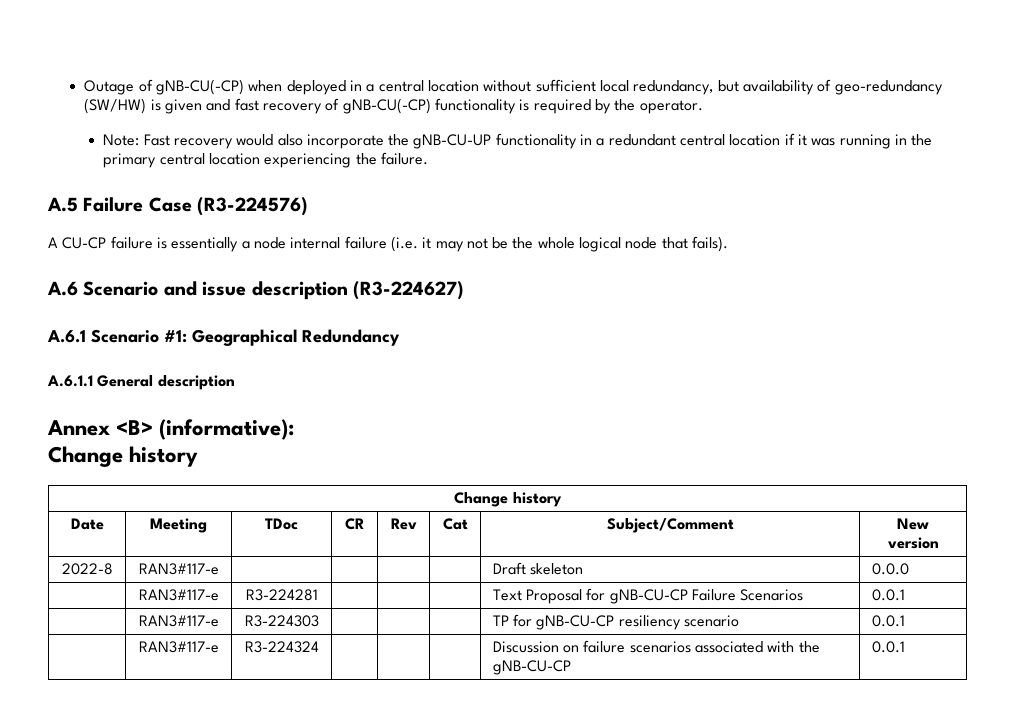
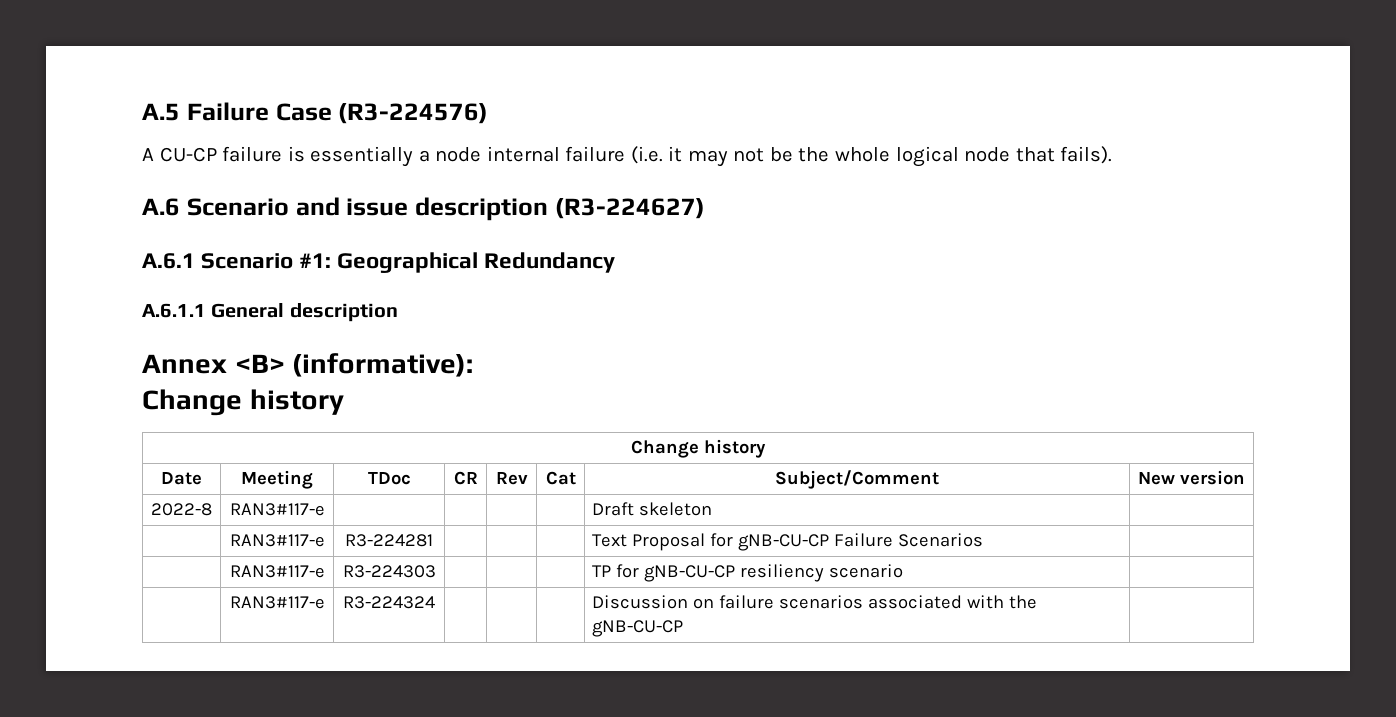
- Outage of gNB-CU(-CP) when deployed in a central location without sufficient local redundancy, but availability of geo-redundancy (SW/HW) is given and fast recovery of gNB-CU(-CP) functionality is required by the operator.
- Note: Fast recovery would also incorporate the gNB-CU-UP functionality in a redundant central location if it was running in the primary central location experiencing the failure.
- 2022-8 | RAN3#117-e | | | | | Draft skeleton | 0.0.0
+ 2022-8 | RAN3#117-e | | | | | Draft skeleton |
- | RAN3#117-e | R3-224281 | | | | Text Proposal for gNB-CU-CP Failure Scenarios | 0.0.1
+ | RAN3#117-e | R3-224281 | | | | Text Proposal for gNB-CU-CP Failure Scenarios |
- | RAN3#117-e | R3-224303 | | | | TP for gNB-CU-CP resiliency scenario | 0.0.1
+ | RAN3#117-e | R3-224303 | | | | TP for gNB-CU-CP resiliency scenario |
- | RAN3#117-e | R3-224324 | | | | Discussion on failure scenarios associated with the gNB-CU-CP | 0.0.1
+ | RAN3#117-e | R3-224324 | | | | Discussion on failure scenarios associated with the gNB-CU-CP |

